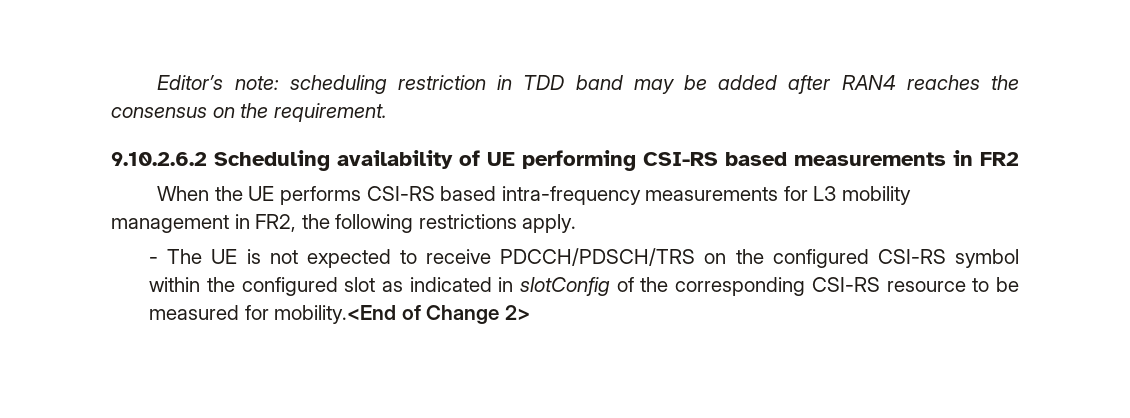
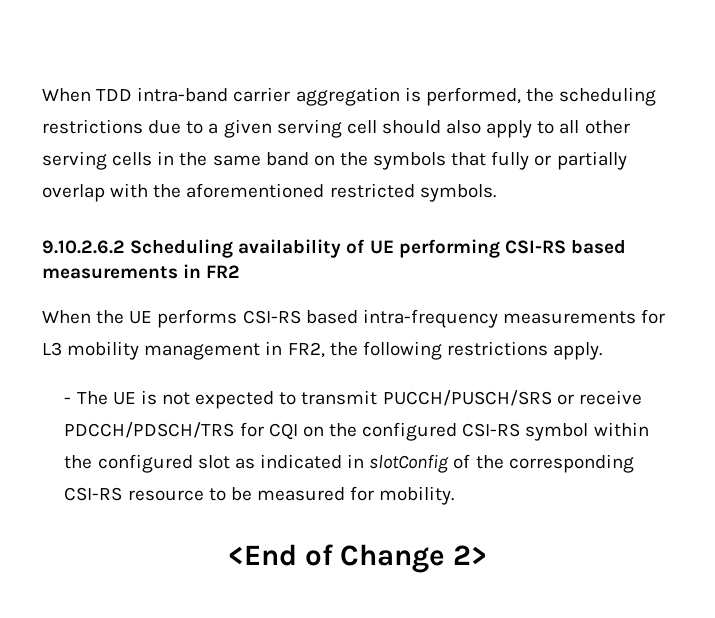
- Editor’s note: scheduling restriction in TDD band may be added after RAN4 reaches the consensus on the requirement.
+ When TDD intra-band carrier aggregation is performed, the scheduling restrictions due to a given serving cell should also apply to all other serving cells in the same band on the symbols that fully or partially overlap with the aforementioned restricted symbols.
- - The UE is not expected to receive PDCCH/PDSCH/TRS on the configured CSI-RS symbol within the configured slot as indicated in slotConfig of the corresponding CSI-RS resource to be measured for mobility.<End of Change 2>
+ - The UE is not expected to transmit PUCCH/PUSCH/SRS or receive PDCCH/PDSCH/TRS for CQI on the configured CSI-RS symbol within the configured slot as indicated in slotConfig of the corresponding CSI-RS resource to be measured for mobility.
+ <End of Change 2>

